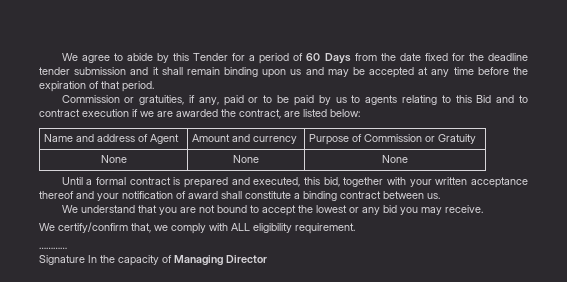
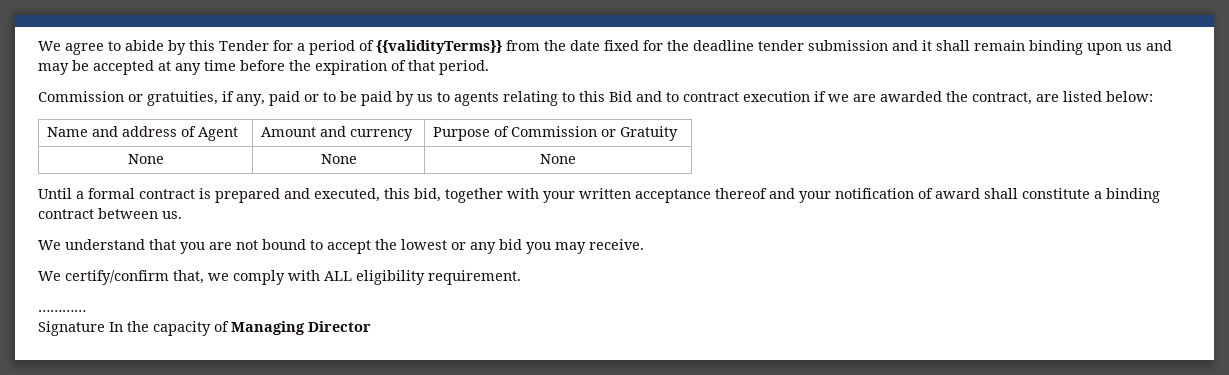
- We agree to abide by this Tender for a period of 60 Days from the date fixed for the deadline tender submission and it shall remain binding upon us and may be accepted at any time before the expiration of that period.
+ We agree to abide by this Tender for a period of {{validityTerms}} from the date fixed for the deadline tender submission and it shall remain binding upon us and may be accepted at any time before the expiration of that period.

